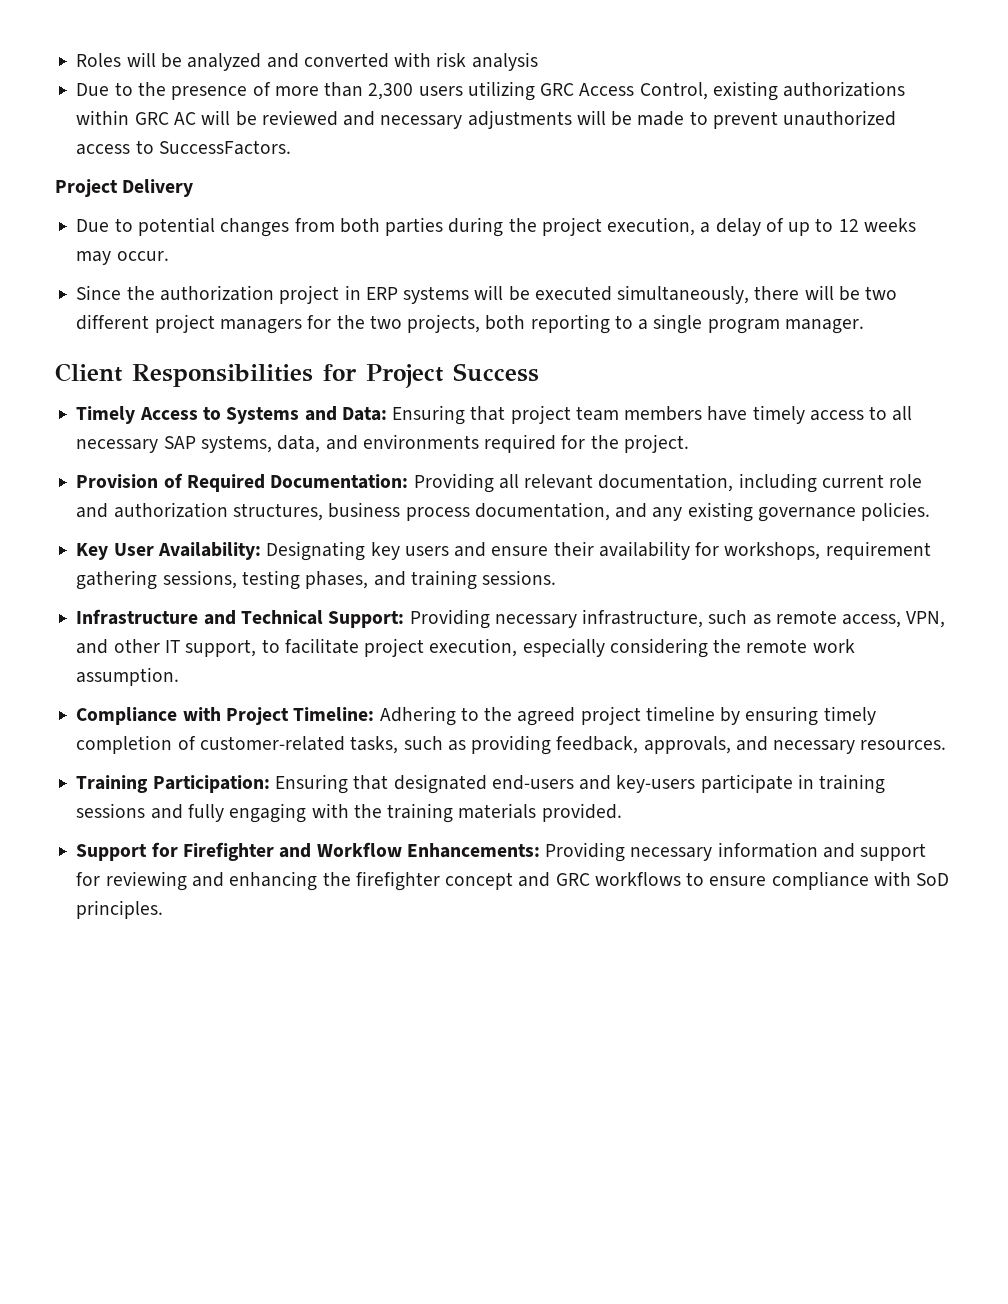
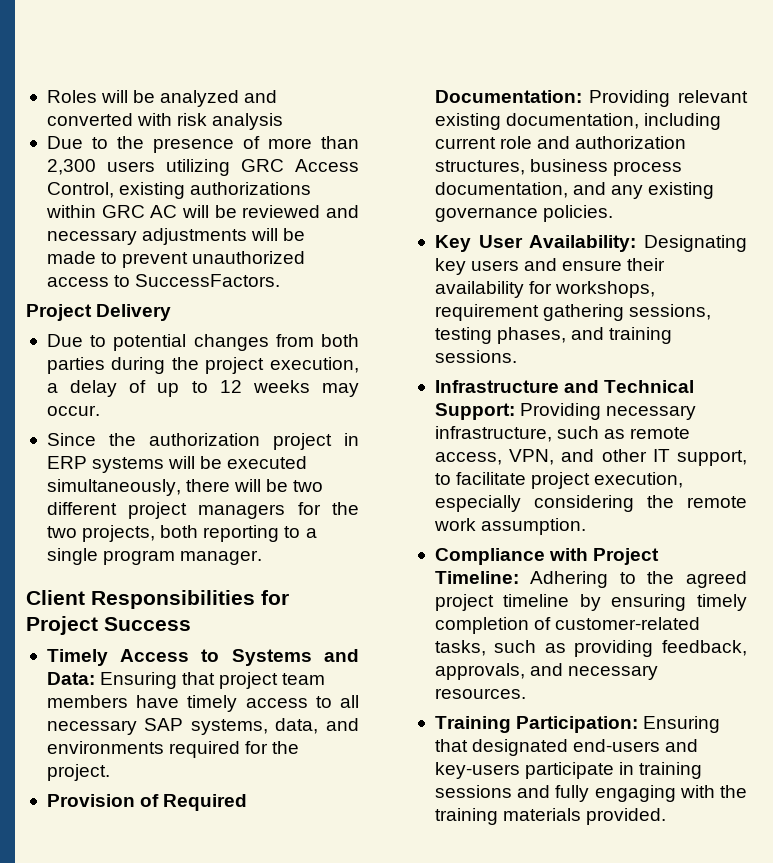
- Provision of Required Documentation: Providing all relevant documentation, including current role and authorization structures, business process documentation, and any existing governance policies.
+ Provision of Required Documentation: Providing relevant existing documentation, including current role and authorization structures, business process documentation, and any existing governance policies.
- Support for Firefighter and Workflow Enhancements: Providing necessary information and support for reviewing and enhancing the firefighter concept and GRC workflows to ensure compliance with SoD principles.

